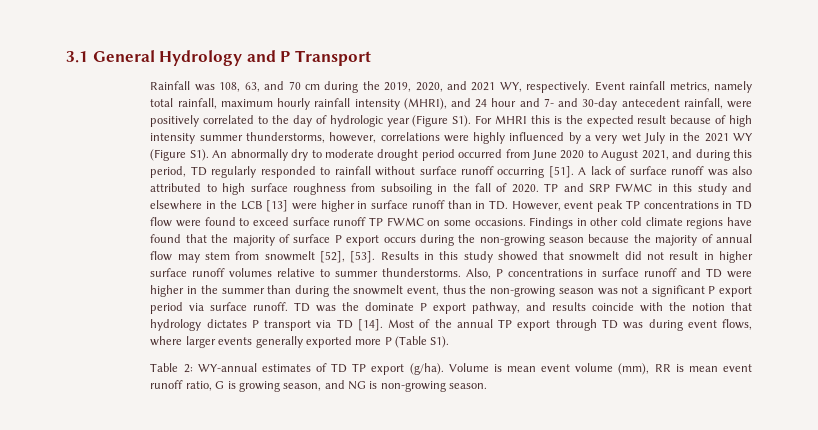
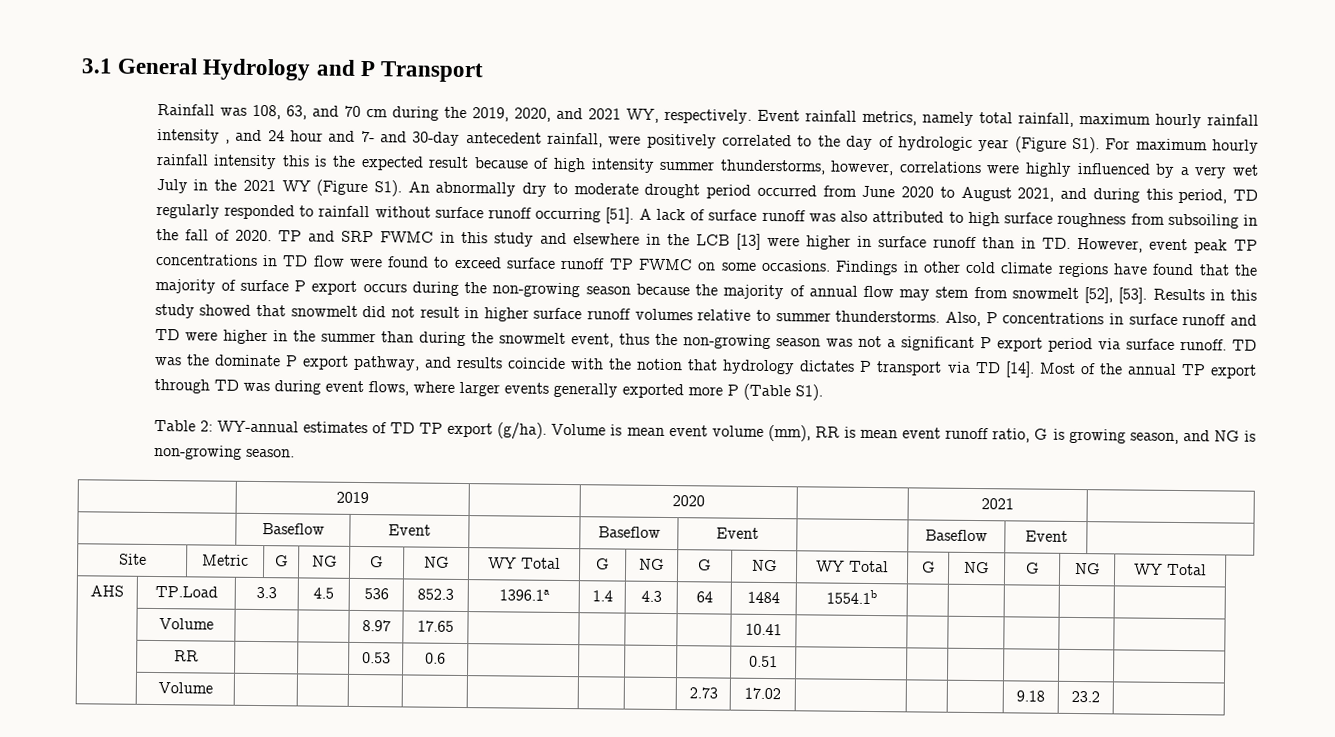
- Event rainfall metrics, namely total rainfall, maximum hourly rainfall intensity (MHRI), and 24 hour and 7- and 30-day antecedent rainfall, were positively correlated to the day of hydrologic year (Figure S1). For MHRI this is the expected result because of high intensity summer thunderstorms, however, correlations were highly influenced by a very wet July in the 2021 WY (Figure S1). An abnormally dry to moderate drought period occurred from June 2020 to August 2021, and during this period, TD regularly responded to rainfall without surface runoff occurring [51].
+ Event rainfall metrics, namely total rainfall, maximum hourly rainfall intensity , and 24 hour and 7- and 30-day antecedent rainfall, were positively correlated to the day of hydrologic year (Figure S1). For maximum hourly rainfall intensity this is the expected result because of high intensity summer thunderstorms, however, correlations were highly influenced by a very wet July in the 2021 WY (Figure S1). An abnormally dry to moderate drought period occurred from June 2020 to August 2021, and during this period, TD regularly responded to rainfall without surface runoff occurring [51].
+ | 2019 | | 2020 | | 2021 |
+ | Baseflow | Event | | Baseflow | Event | | Baseflow | Event |
+ Site | Metric | G | NG | G | NG | WY Total | G | NG | G | NG | WY Total | G | NG | G | NG | WY Total
+ AHS | TP.Load | 3.3 | 4.5 | 536 | 852.3 | 1396.1a | 1.4 | 4.3 | 64 | 1484 | 1554.1b | | | | |
+ | Volume | | | 8.97 | 17.65 | | | | | 10.41 | | | | | |
+ | RR | | | 0.53 | 0.6 | | | | | 0.51 | | | | | |
+ | Volume | | | | | | | | 2.73 | 17.02 | | | | 9.18 | 23.2 |

